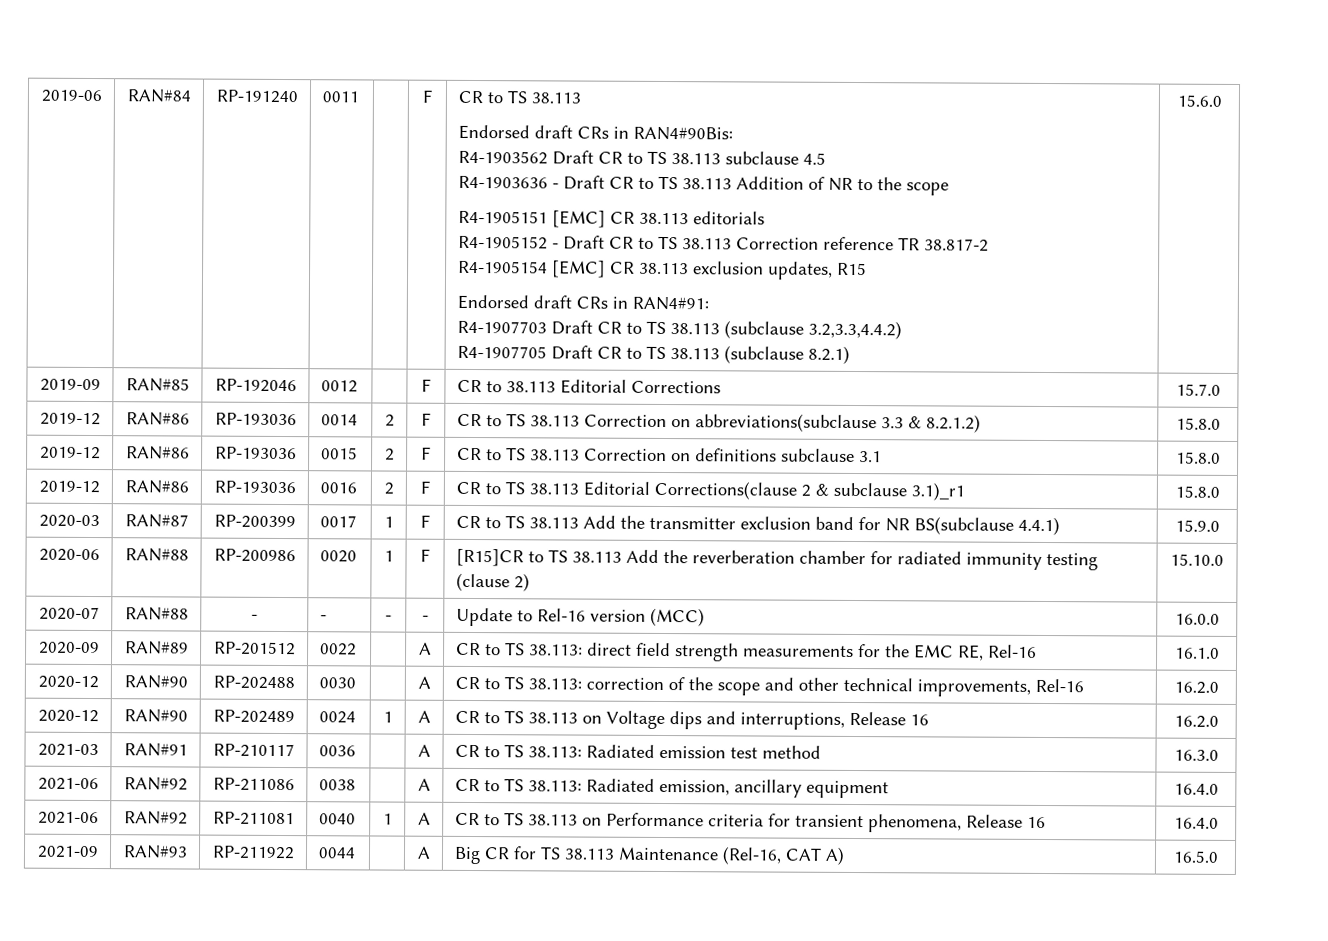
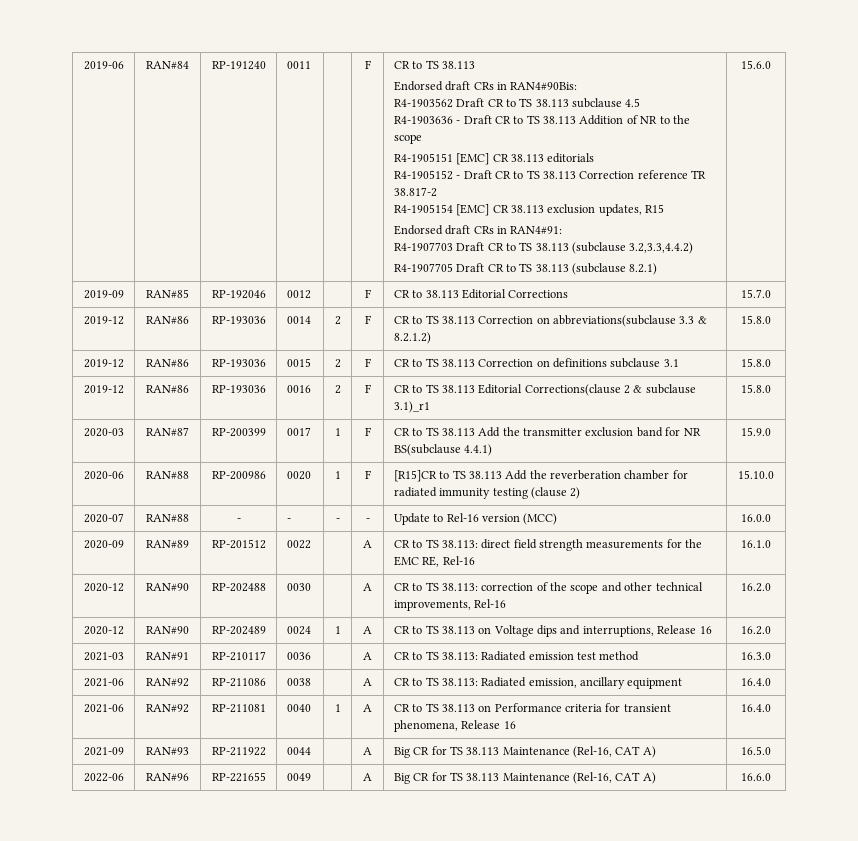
+ 2022-06 | RAN#96 | RP-221655 | 0049 | | A | Big CR for TS 38.113 Maintenance (Rel-16, CAT A) | 16.6.0

